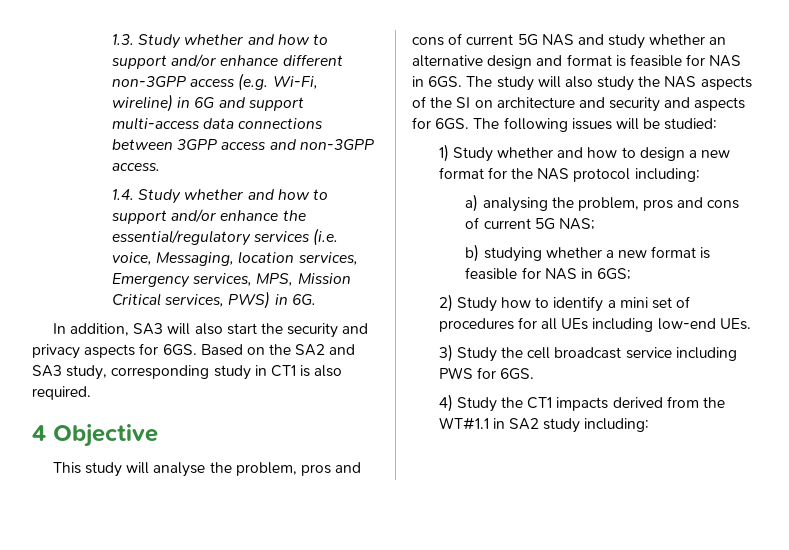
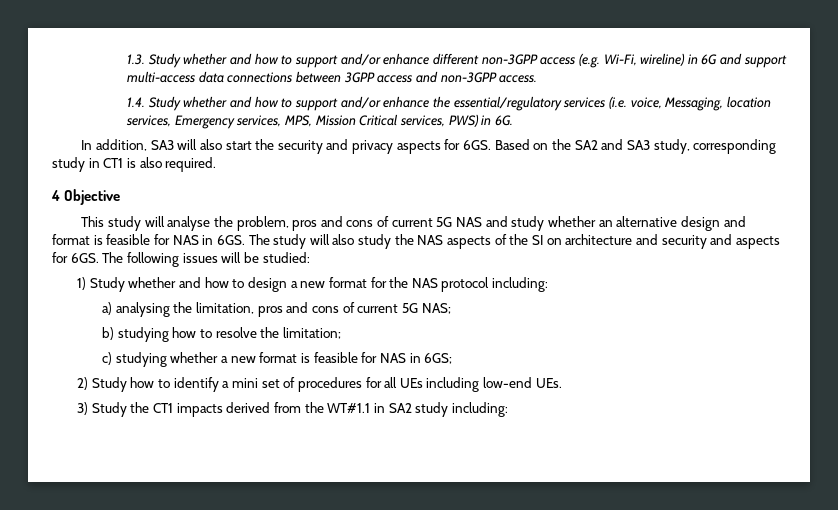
- a) analysing the problem, pros and cons of current 5G NAS;
+ a) analysing the limitation, pros and cons of current 5G NAS;
- b) studying whether a new format is feasible for NAS in 6GS;
+ b) studying how to resolve the limitation;
+ c) studying whether a new format is feasible for NAS in 6GS;
- 3) Study the cell broadcast service including PWS for 6GS.
- 4) Study the CT1 impacts derived from the WT#1.1 in SA2 study including:
+ 3) Study the CT1 impacts derived from the WT#1.1 in SA2 study including:

